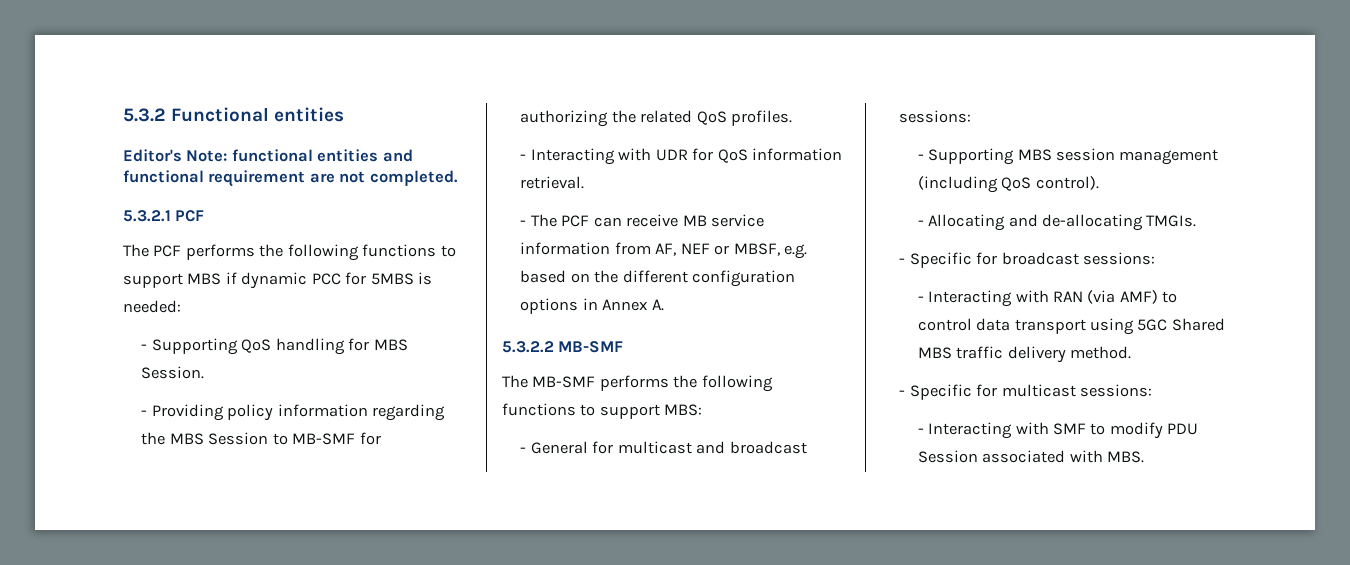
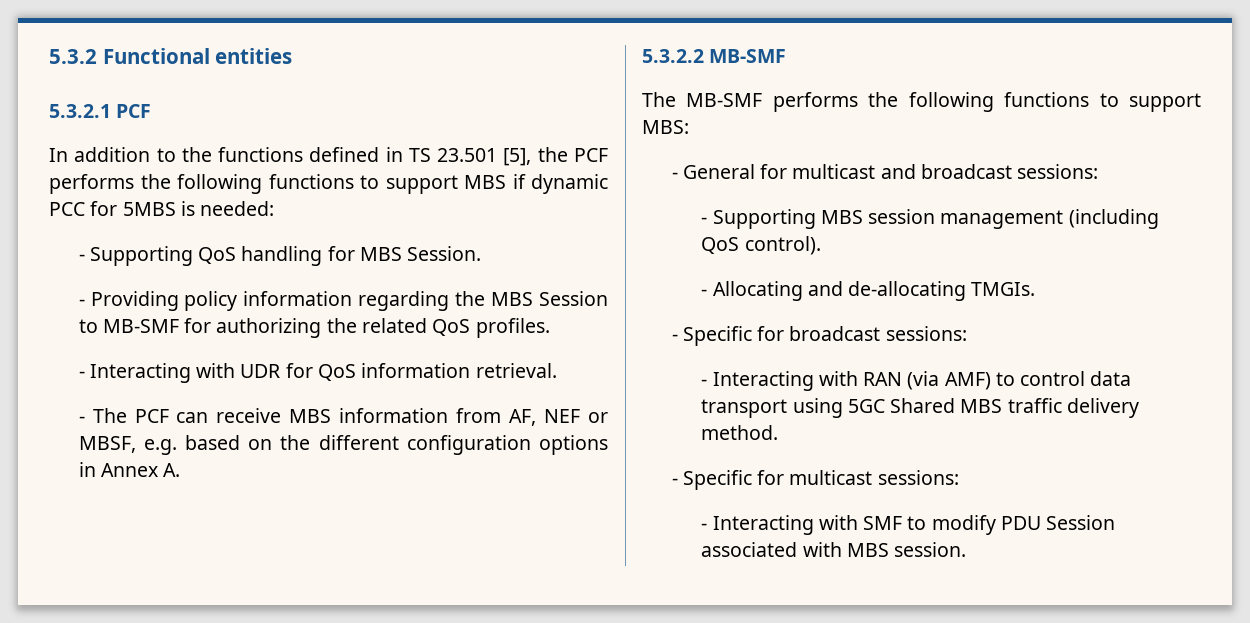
- Editor's Note: functional entities and functional requirement are not completed.
  5.3.2.1 PCF
- The PCF performs the following functions to support MBS if dynamic PCC for 5MBS is needed:
+ In addition to the functions defined in TS 23.501 [5], the PCF performs the following functions to support MBS if dynamic PCC for 5MBS is needed:
- - The PCF can receive MB service information from AF, NEF or MBSF, e.g. based on the different configuration options in Annex A.
+ - The PCF can receive MBS information from AF, NEF or MBSF, e.g. based on the different configuration options in Annex A.
- - Interacting with SMF to modify PDU Session associated with MBS.
+ - Interacting with SMF to modify PDU Session associated with MBS session.

